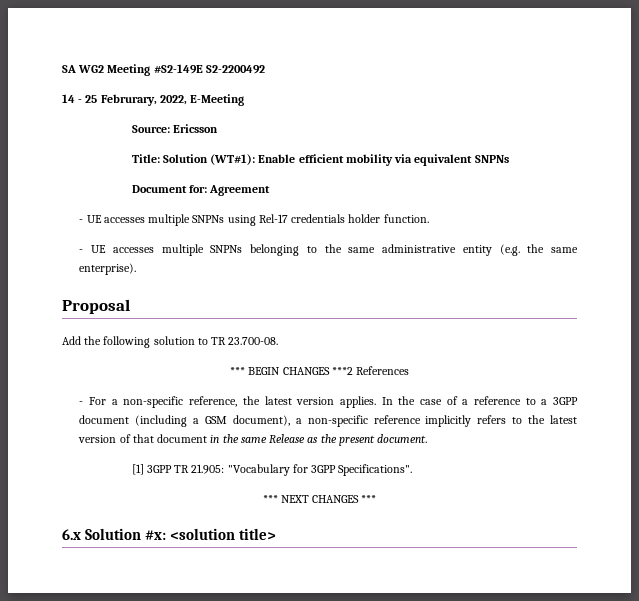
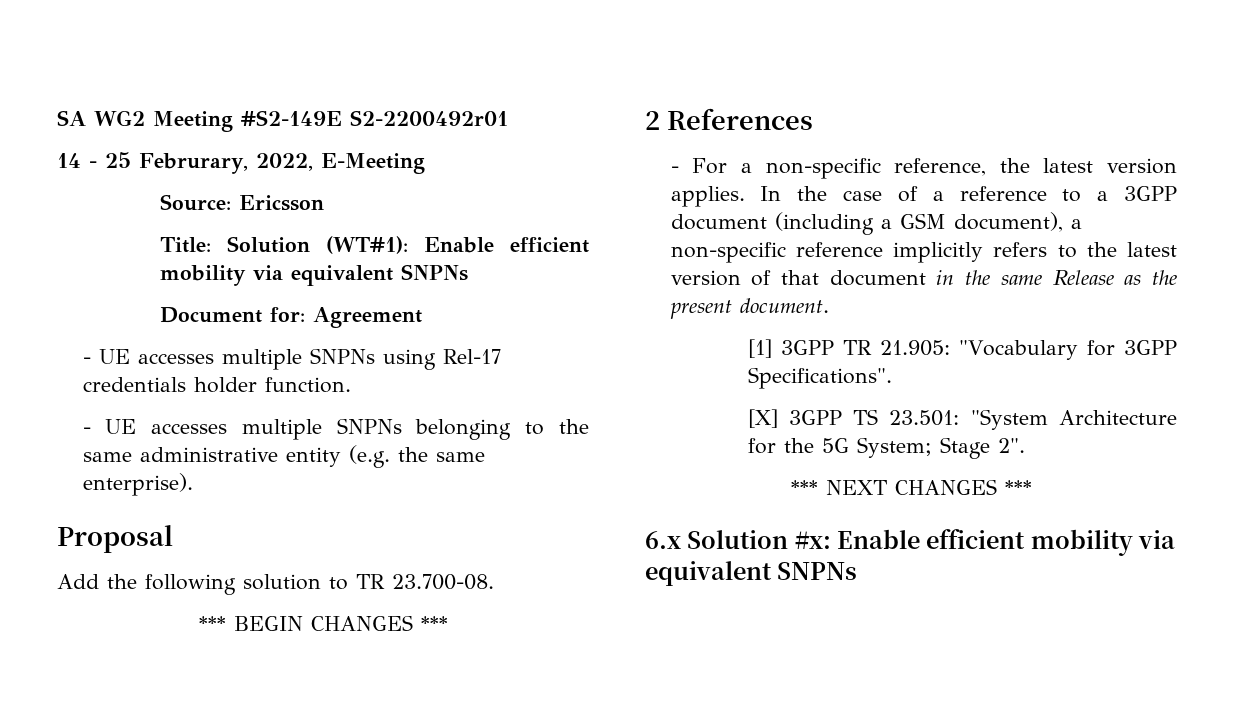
- SA WG2 Meeting #S2-149E S2-2200492
+ SA WG2 Meeting #S2-149E S2-2200492r01
- *** BEGIN CHANGES ***2 References
+ *** BEGIN CHANGES ***
+ 2 References
+ [X] 3GPP TS 23.501: "System Architecture for the 5G System; Stage 2".
- 6.x Solution #x: <solution title>
+ 6.x Solution #x: Enable efficient mobility via equivalent SNPNs

